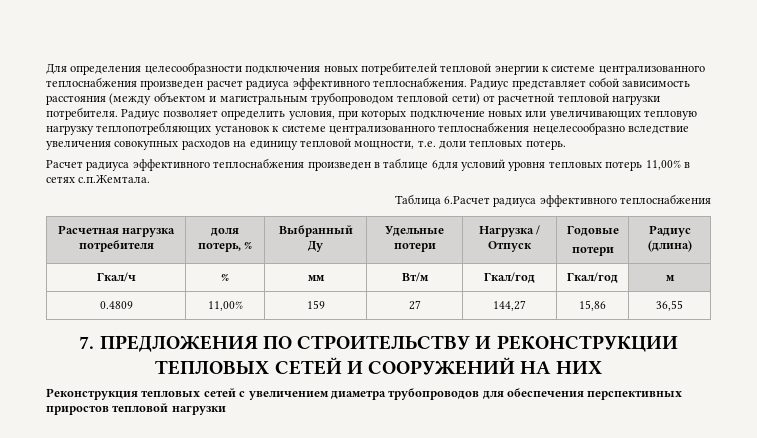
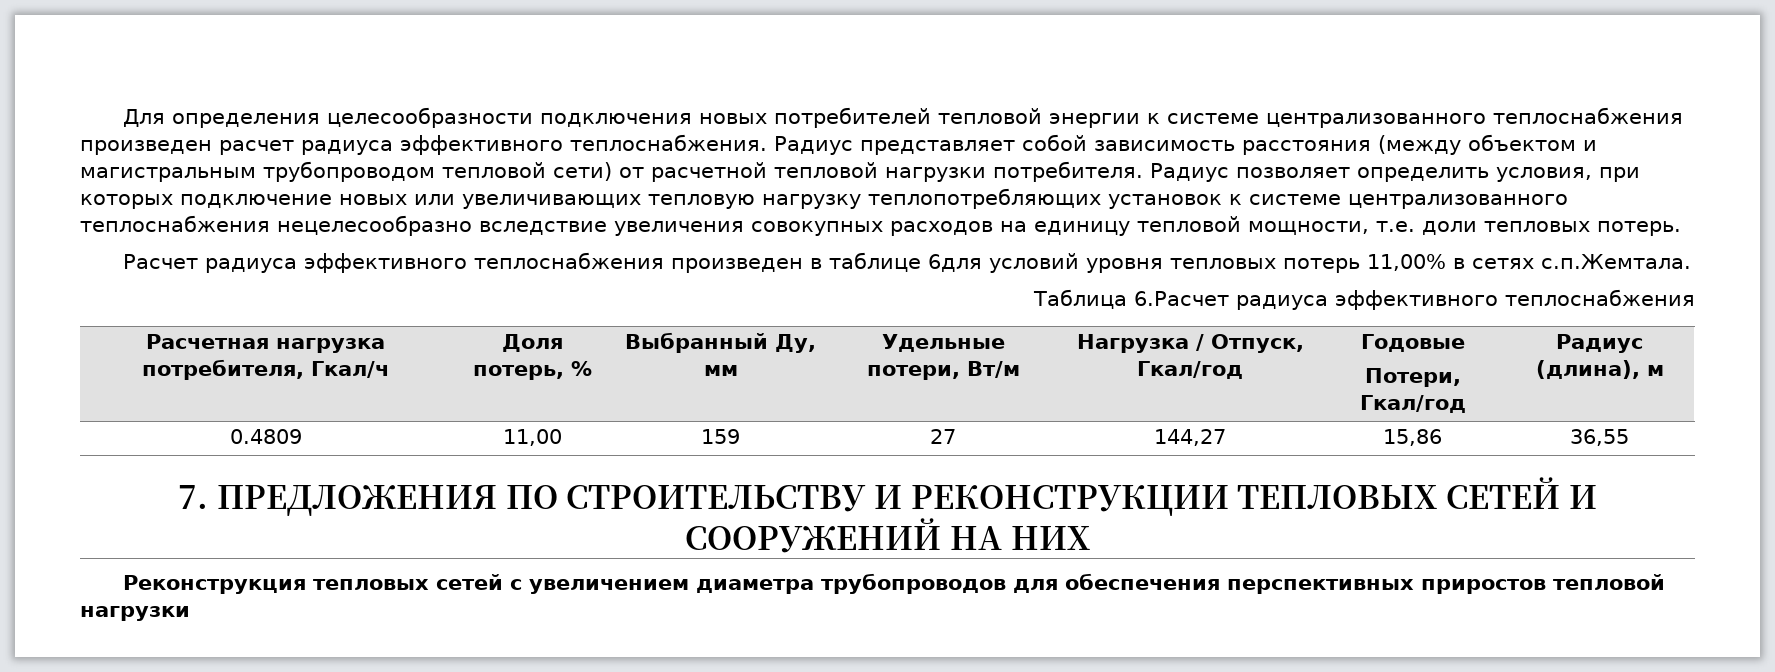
- Расчетная нагрузка потребителя | доля потерь, % | Выбранный Ду | Удельные потери | Нагрузка / Отпуск | Годовые
- потери | Радиус (длина)
- Гкал/ч | % | мм | Вт/м | Гкал/год | Гкал/год | м
+ Расчетная нагрузка потребителя, Гкал/ч | Доля потерь, % | Выбранный Ду, мм | Удельные потери, Вт/м | Нагрузка / Отпуск, Гкал/год | Годовые
+ Потери, Гкал/год | Радиус (длина), м
- 0.4809 | 11,00% | 159 | 27 | 144,27 | 15,86 | 36,55
+ 0.4809 | 11,00 | 159 | 27 | 144,27 | 15,86 | 36,55

